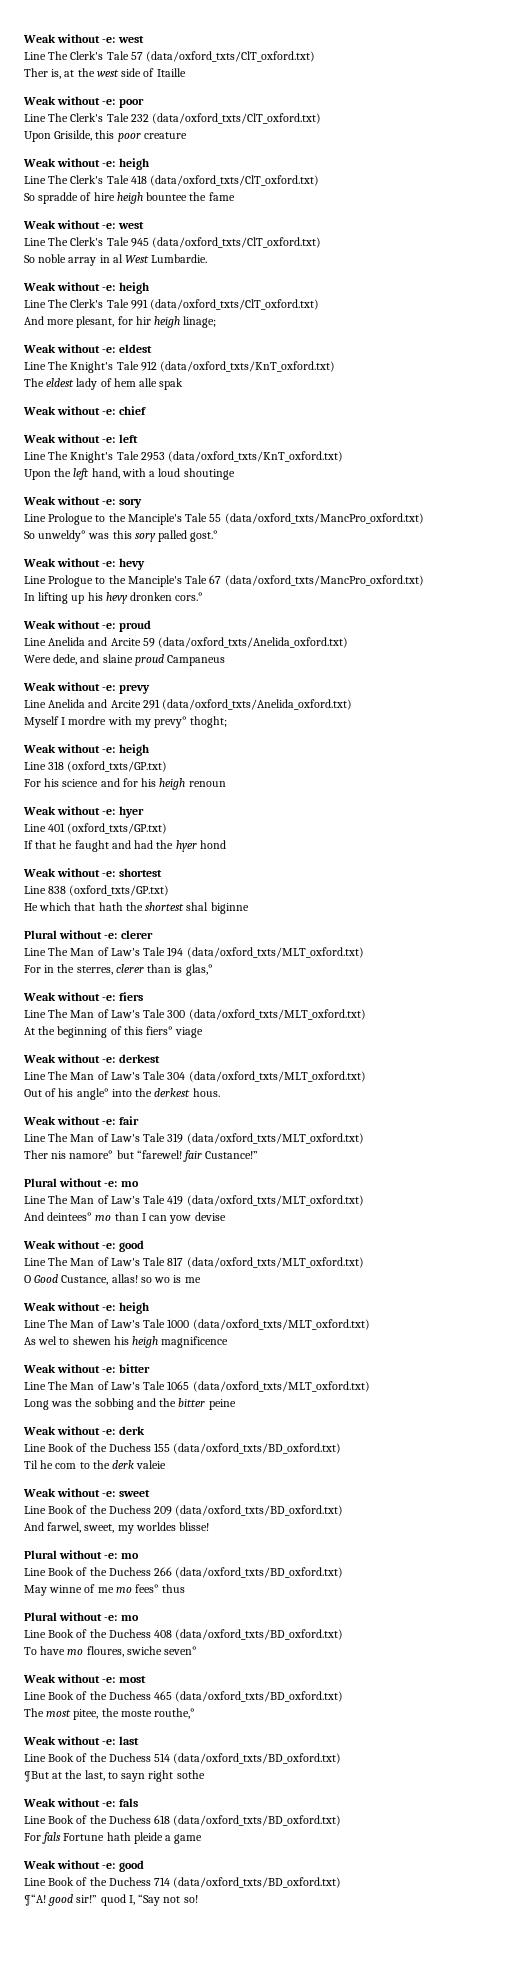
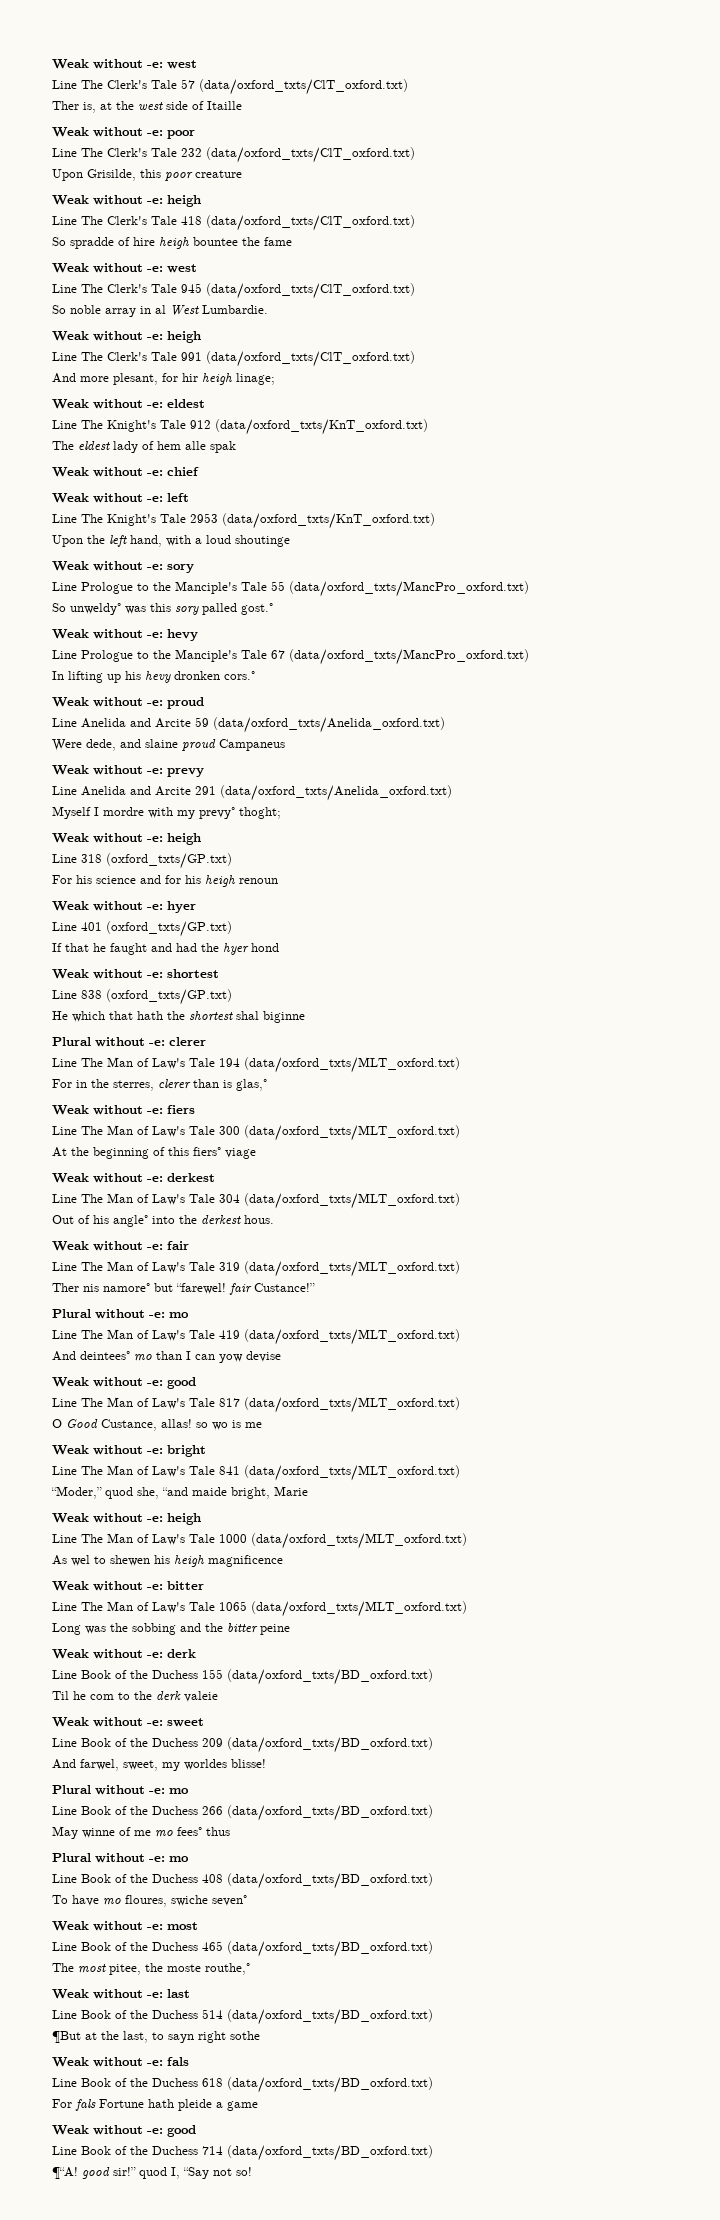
+ Weak without -e: bright
+ Line The Man of Law's Tale 841 (data/oxford_txts/MLT_oxford.txt)
+ “Moder,” quod she, “and maide bright, Marie

